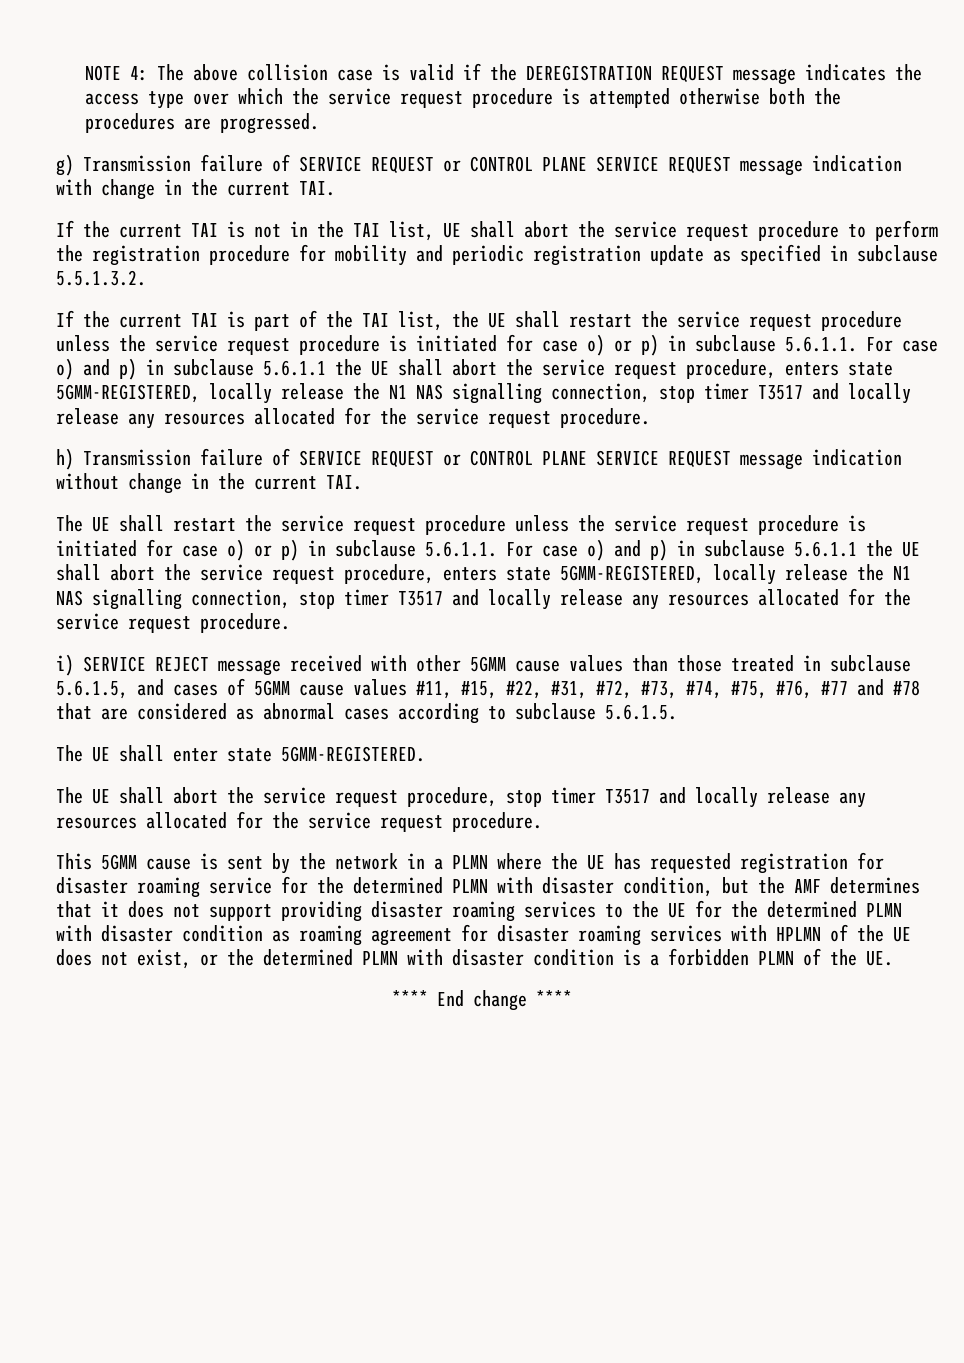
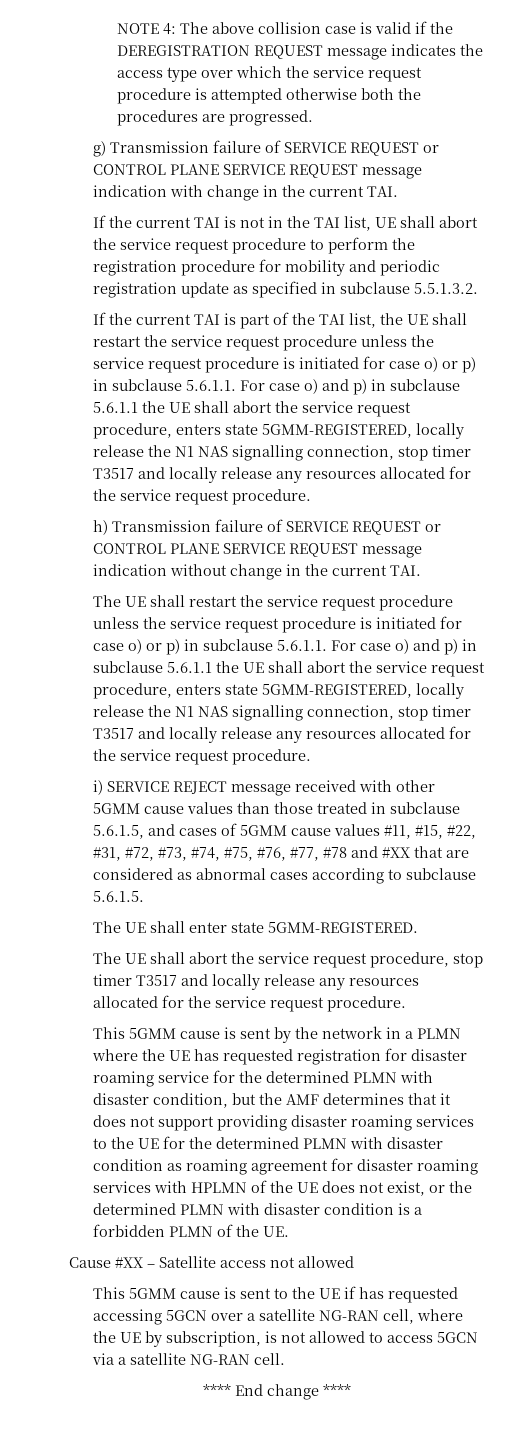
- i) SERVICE REJECT message received with other 5GMM cause values than those treated in subclause 5.6.1.5, and cases of 5GMM cause values #11, #15, #22, #31, #72, #73, #74, #75, #76, #77 and #78 that are considered as abnormal cases according to subclause 5.6.1.5.
+ i) SERVICE REJECT message received with other 5GMM cause values than those treated in subclause 5.6.1.5, and cases of 5GMM cause values #11, #15, #22, #31, #72, #73, #74, #75, #76, #77, #78 and #XX that are considered as abnormal cases according to subclause 5.6.1.5.
+ Cause #XX – Satellite access not allowed
+ This 5GMM cause is sent to the UE if has requested accessing 5GCN over a satellite NG-RAN cell, where the UE by subscription, is not allowed to access 5GCN via a satellite NG-RAN cell.

